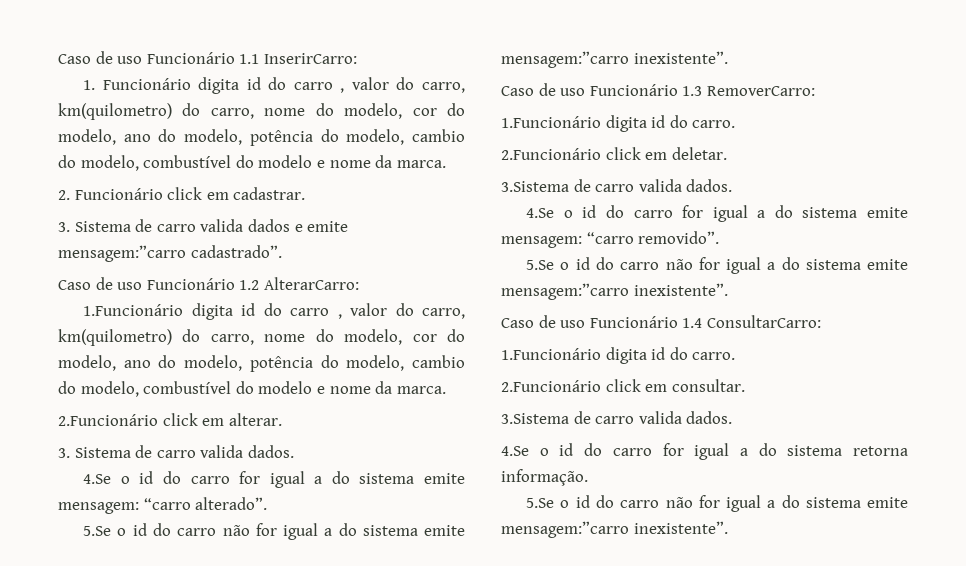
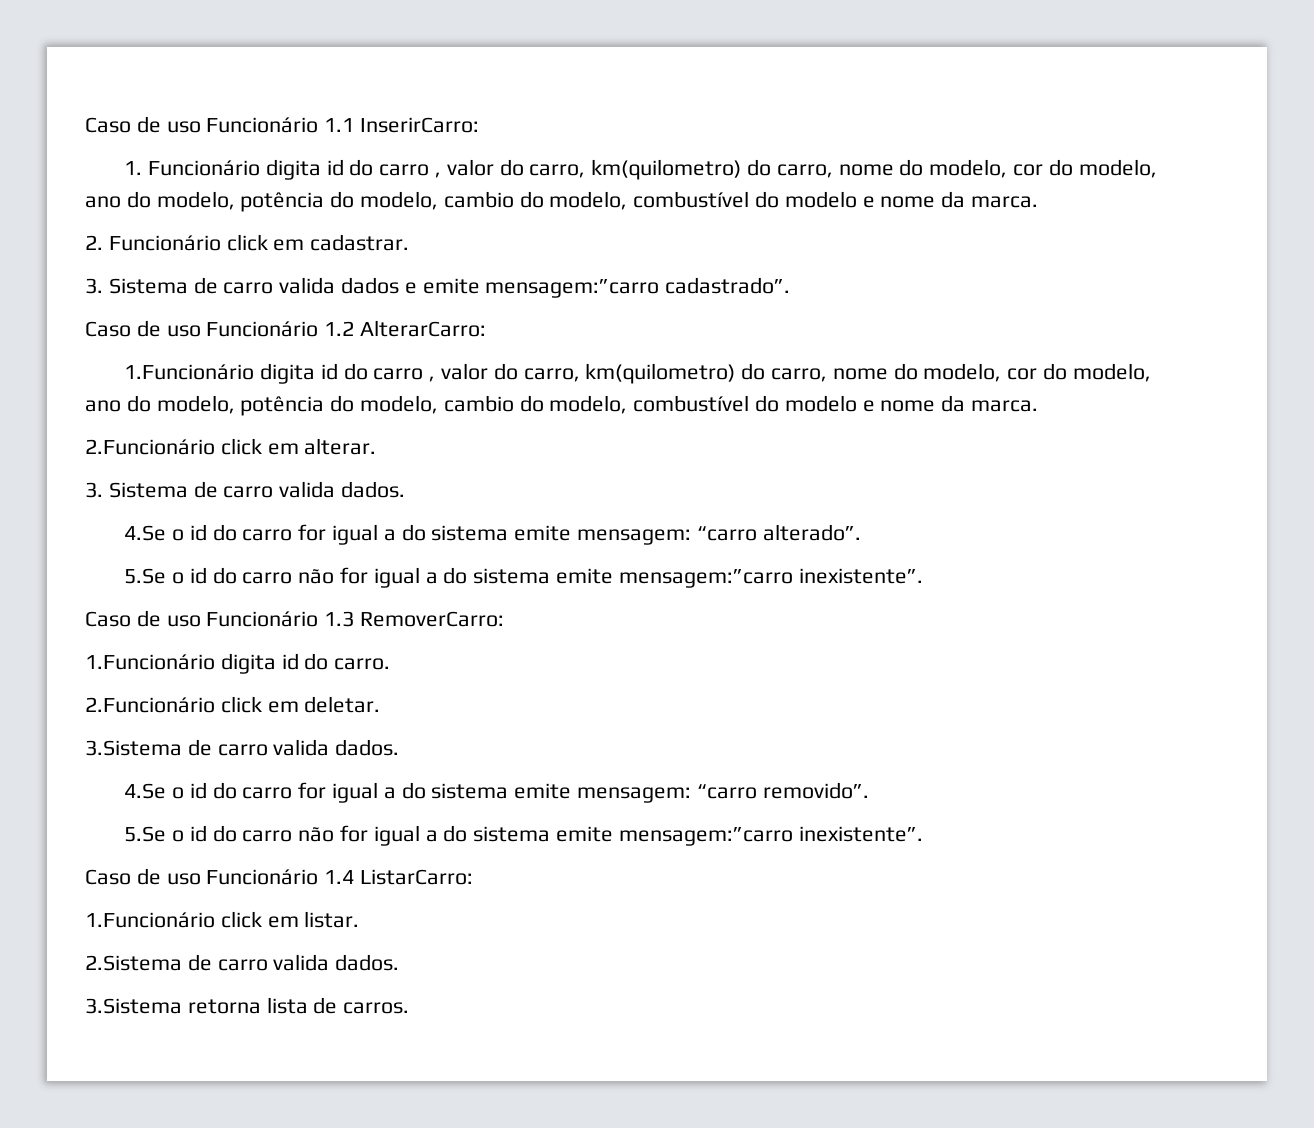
- Caso de uso Funcionário 1.4 ConsultarCarro:
- 1.Funcionário digita id do carro.
- 2.Funcionário click em consultar.
- 3.Sistema de carro valida dados.
- 4.Se o id do carro for igual a do sistema retorna informação.
- 5.Se o id do carro não for igual a do sistema emite mensagem:”carro inexistente”.
+ Caso de uso Funcionário 1.4 ListarCarro:
+ 1.Funcionário click em listar.
+ 2.Sistema de carro valida dados.
+ 3.Sistema retorna lista de carros.

